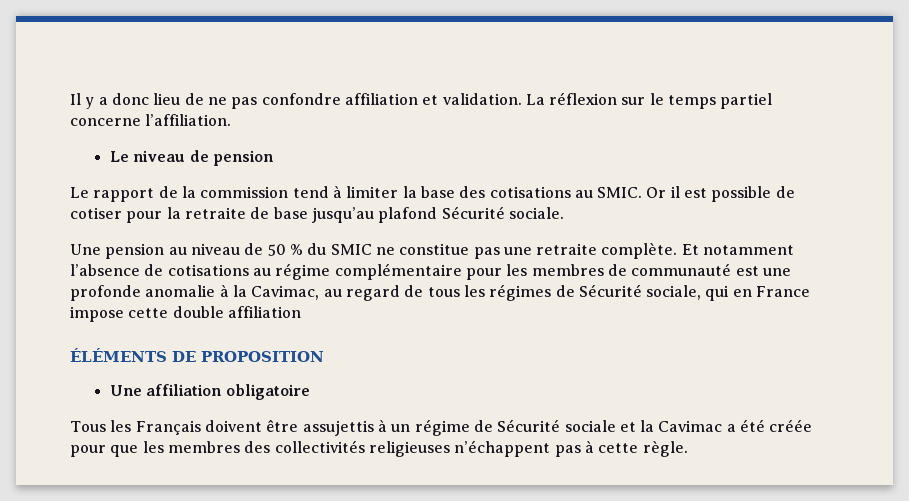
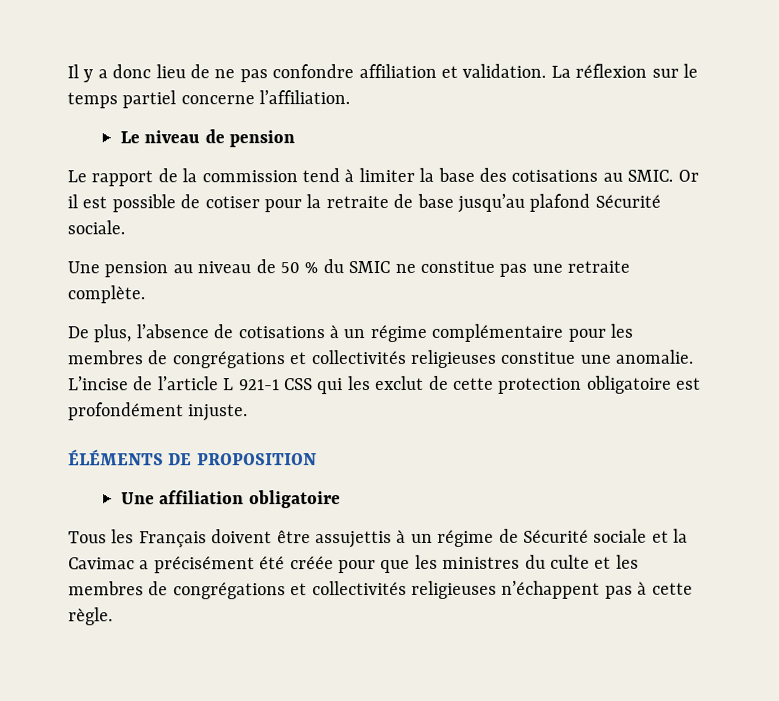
- Une pension au niveau de 50 % du SMIC ne constitue pas une retraite complète. Et notamment l’absence de cotisations au régime complémentaire pour les membres de communauté est une profonde anomalie à la Cavimac, au regard de tous les régimes de Sécurité sociale, qui en France impose cette double affiliation
+ Une pension au niveau de 50 % du SMIC ne constitue pas une retraite complète.
+ De plus, l’absence de cotisations à un régime complémentaire pour les membres de congrégations et collectivités religieuses constitue une anomalie. L’incise de l’article L 921-1 CSS qui les exclut de cette protection obligatoire est profondément injuste.
- Tous les Français doivent être assujettis à un régime de Sécurité sociale et la Cavimac a été créée pour que les membres des collectivités religieuses n’échappent pas à cette règle.
+ Tous les Français doivent être assujettis à un régime de Sécurité sociale et la Cavimac a précisément été créée pour que les ministres du culte et les membres de congrégations et collectivités religieuses n’échappent pas à cette règle.

